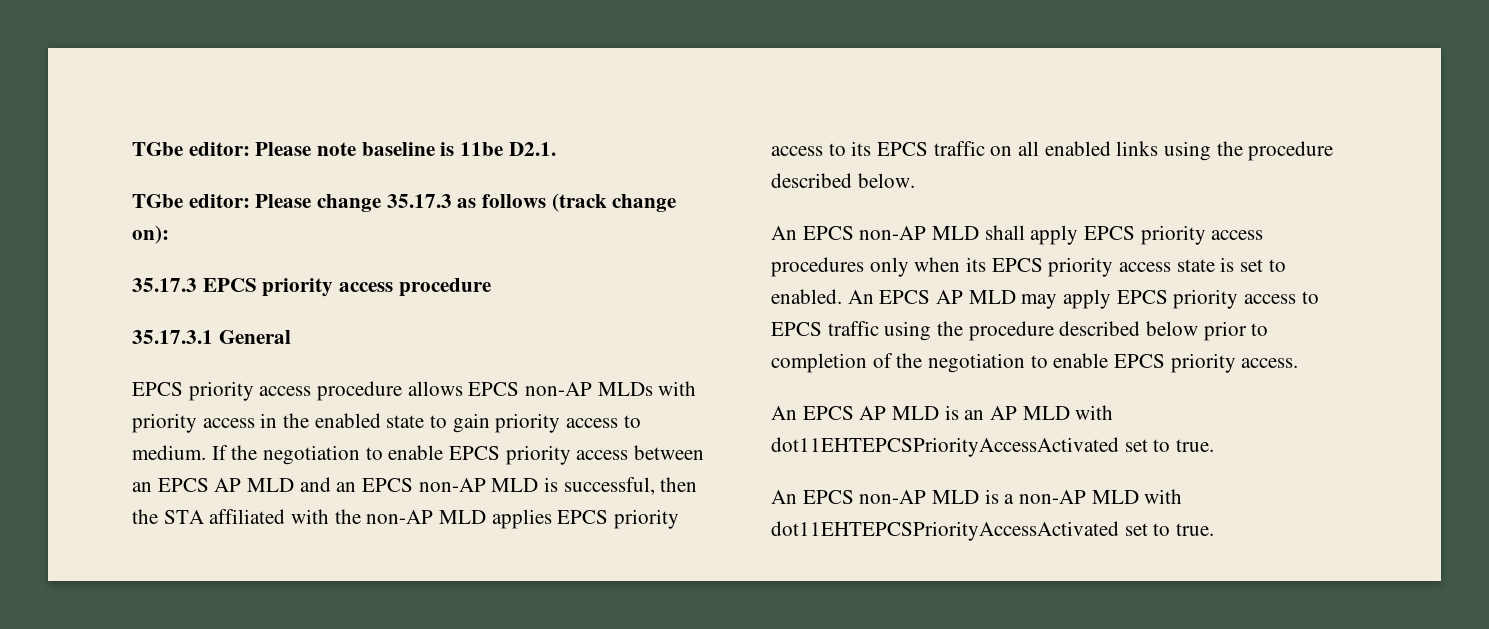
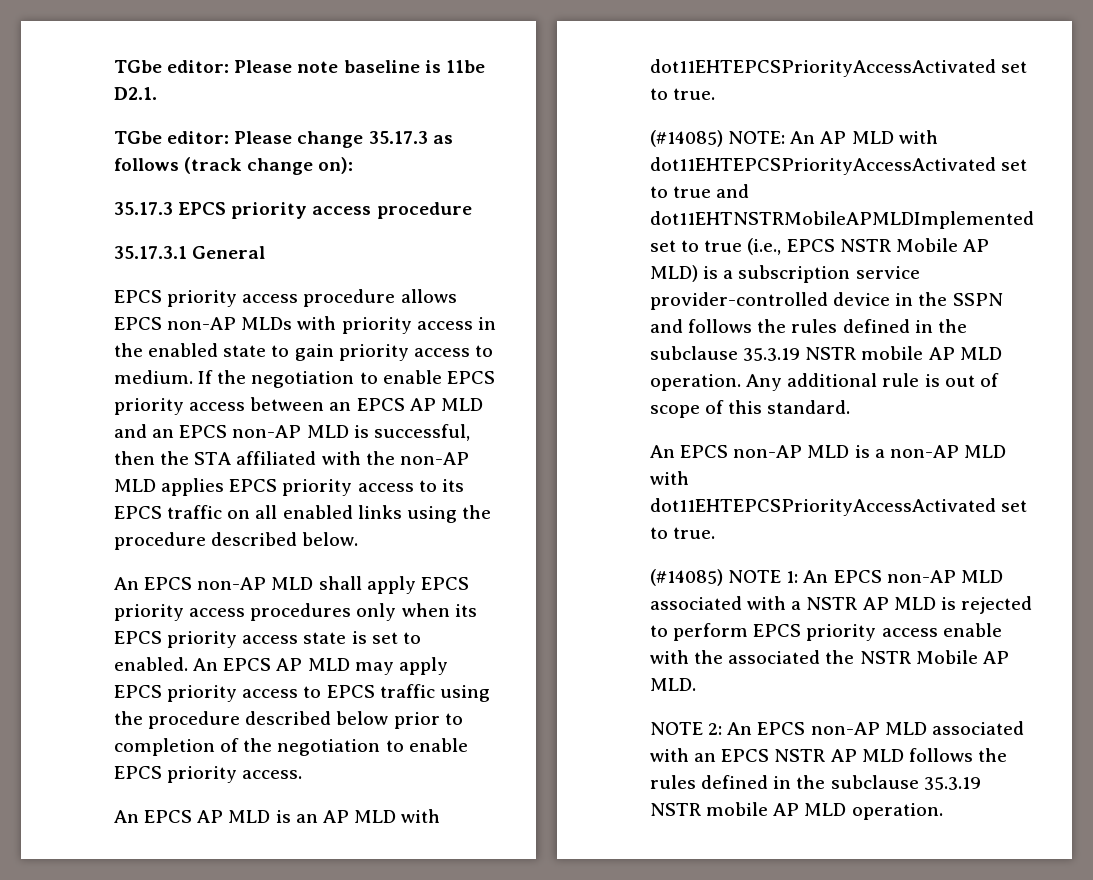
+ (#14085) NOTE: An AP MLD with dot11EHTEPCSPriorityAccessActivated set to true and dot11EHTNSTRMobileAPMLDImplemented set to true (i.e., EPCS NSTR Mobile AP MLD) is a subscription service provider-controlled device in the SSPN and follows the rules defined in the subclause 35.3.19 NSTR mobile AP MLD operation. Any additional rule is out of scope of this standard.
+ (#14085) NOTE 1: An EPCS non-AP MLD associated with a NSTR AP MLD is rejected to perform EPCS priority access enable with the associated the NSTR Mobile AP MLD.
+ NOTE 2: An EPCS non-AP MLD associated with an EPCS NSTR AP MLD follows the rules defined in the subclause 35.3.19 NSTR mobile AP MLD operation.

